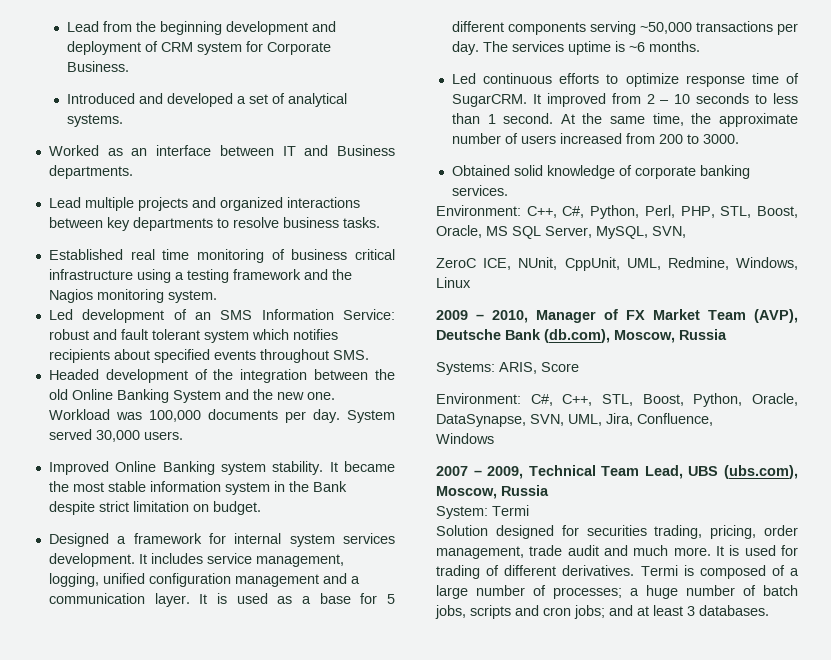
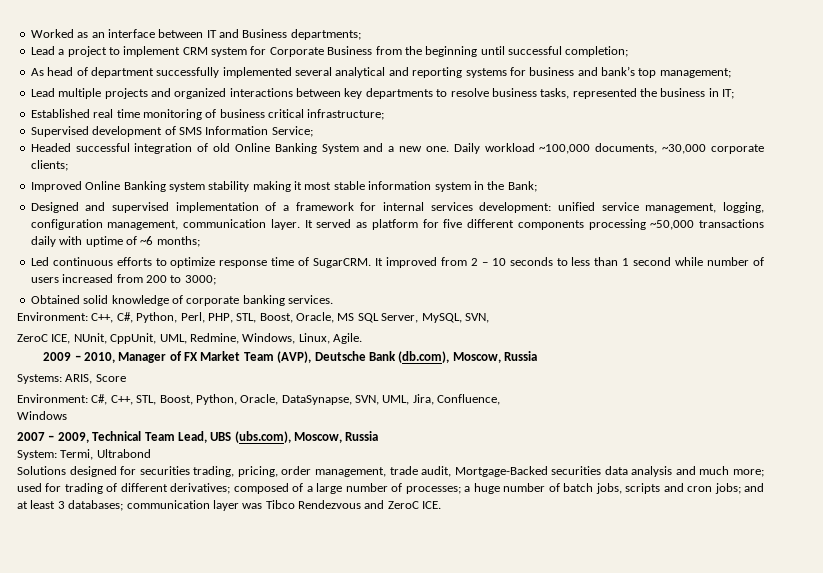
- Lead from the beginning development and deployment of CRM system for Corporate Business.
- Introduced and developed a set of analytical systems.
- Worked as an interface between IT and Business departments.
+ Worked as an interface between IT and Business departments;
+ Lead a project to implement CRM system for Corporate Business from the beginning until successful completion;
+ As head of department successfully implemented several analytical and reporting systems for business and bank’s top management;
- Lead multiple projects and organized interactions between key departments to resolve business tasks.
+ Lead multiple projects and organized interactions between key departments to resolve business tasks, represented the business in IT;
- Established real time monitoring of business critical infrastructure using a testing framework and the Nagios monitoring system.
- Led development of an SMS Information Service: robust and fault tolerant system which notifies recipients about specified events throughout SMS.
- Headed development of the integration between the old Online Banking System and the new one.
+ Established real time monitoring of business critical infrastructure;
+ Supervised development of SMS Information Service;
+ Headed successful integration of old Online Banking System and a new one.
- Workload was 100,000 documents per day. System served 30,000 users.
+ Daily workload ~100,000 documents, ~30,000 corporate clients;
- Improved Online Banking system stability. It became the most stable information system in the Bank despite strict limitation on budget.
- Designed a framework for internal system services development. It includes service management, logging, unified configuration management and a communication layer. It is used as a base for 5 different components serving ~50,000 transactions per day. The services uptime is ~6 months.
+ Improved Online Banking system stability making it most stable information system in the Bank;
+ Designed and supervised implementation of a framework for internal services development: unified service management, logging, configuration management, communication layer. It served as platform for five different components processing ~50,000 transactions daily with uptime of ~6 months;
- It improved from 2 – 10 seconds to less than 1 second. At the same time, the approximate number of users increased from 200 to 3000.
+ It improved from 2 – 10 seconds to less than 1 second while number of users increased from 200 to 3000;
- ZeroC ICE, NUnit, CppUnit, UML, Redmine, Windows, Linux
+ ZeroC ICE, NUnit, CppUnit, UML, Redmine, Windows, Linux, Agile.
- System: Termi
- Solution designed for securities trading, pricing, order management, trade audit and much more. It is used for trading of different derivatives. Termi is composed of a large number of processes; a huge number of batch jobs, scripts and cron jobs; and at least 3 databases.
+ System: Termi, Ultrabond
+ Solutions designed for securities trading, pricing, order management, trade audit, Mortgage-Backed securities data analysis and much more; used for trading of different derivatives; composed of a large number of processes; a huge number of batch jobs, scripts and cron jobs; and at least 3 databases; communication layer was Tibco Rendezvous and ZeroC ICE.

